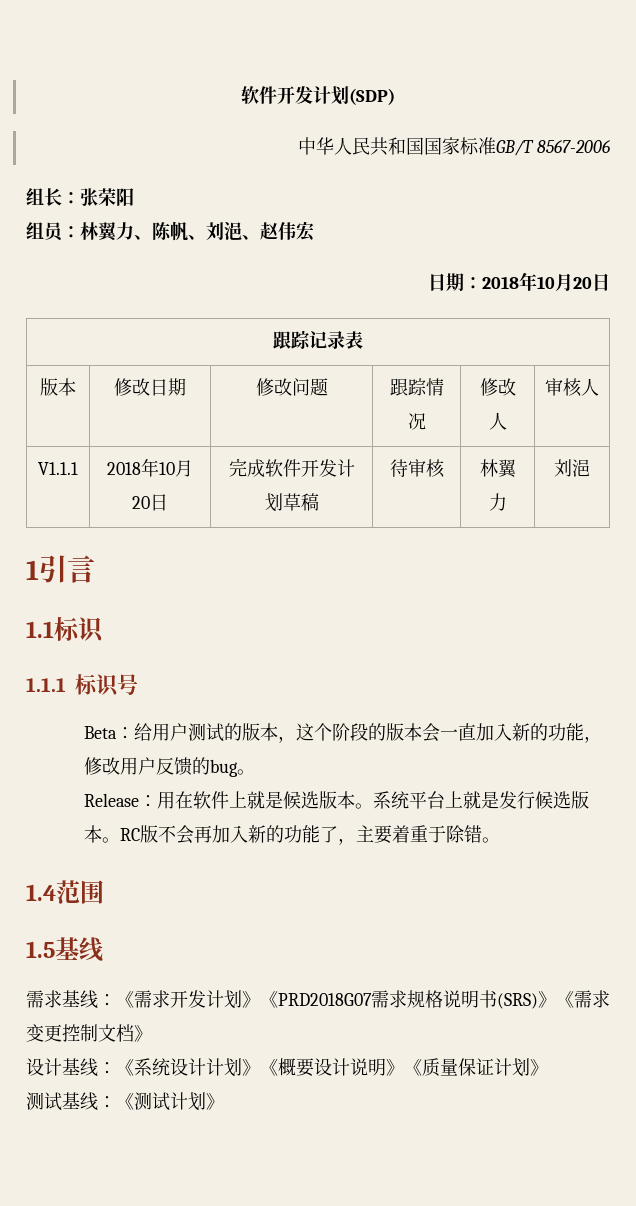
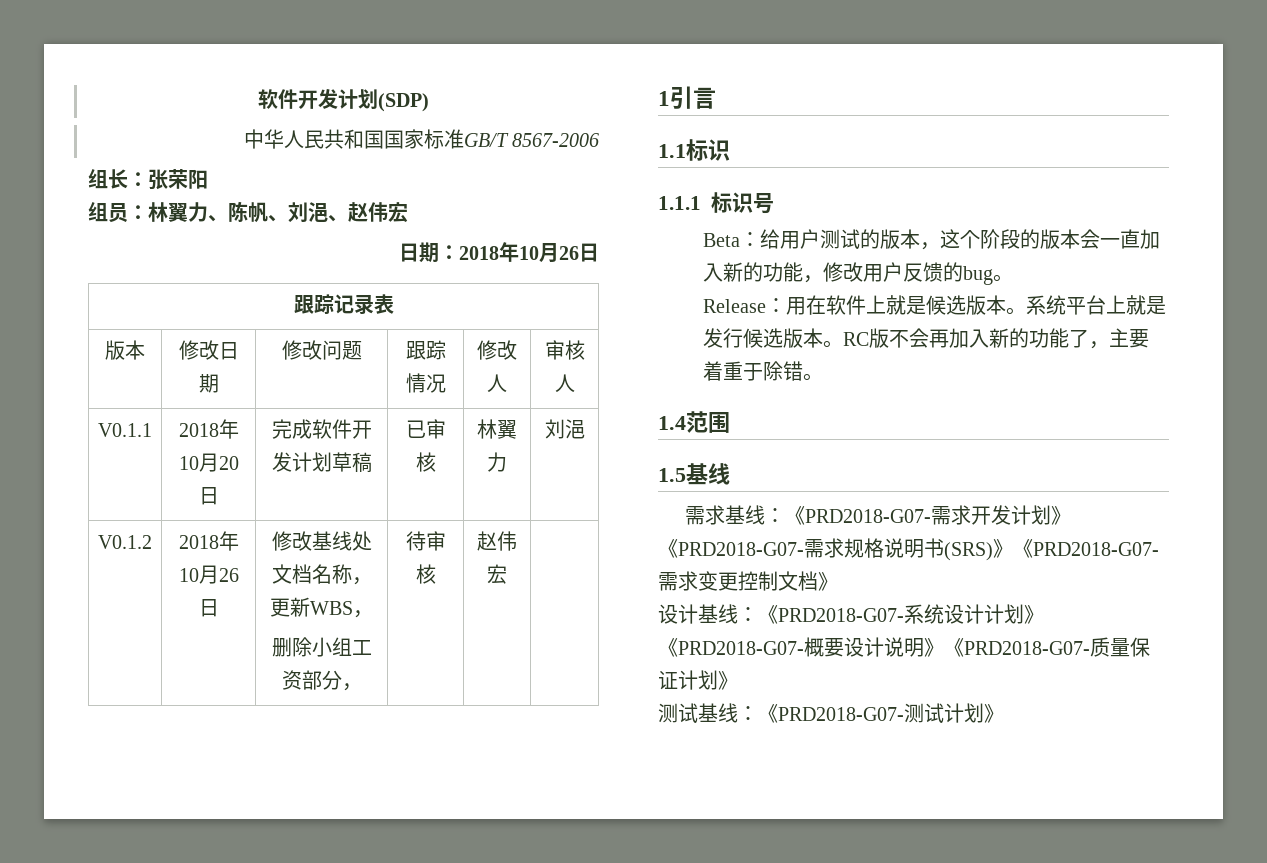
- 日期：2018年10月20日
+ 日期：2018年10月26日
- V1.1.1 | 2018年10月20日 | 完成软件开发计划草稿 | 待审核 | 林翼力 | 刘浥
+ V0.1.1 | 2018年10月20日 | 完成软件开发计划草稿 | 已审核 | 林翼力 | 刘浥
+ V0.1.2 | 2018年10月26日 | 修改基线处文档名称，更新WBS，
+ 删除小组工资部分， | 待审核 | 赵伟宏 |
- 需求基线：《需求开发计划》《PRD2018G07需求规格说明书(SRS)》《需求变更控制文档》
+ 需求基线：《PRD2018-G07-需求开发计划》《PRD2018-G07-需求规格说明书(SRS)》《PRD2018-G07-需求变更控制文档》
- 设计基线：《系统设计计划》《概要设计说明》《质量保证计划》
+ 设计基线：《PRD2018-G07-系统设计计划》《PRD2018-G07-概要设计说明》《PRD2018-G07-质量保证计划》
- 测试基线：《测试计划》
+ 测试基线：《PRD2018-G07-测试计划》

